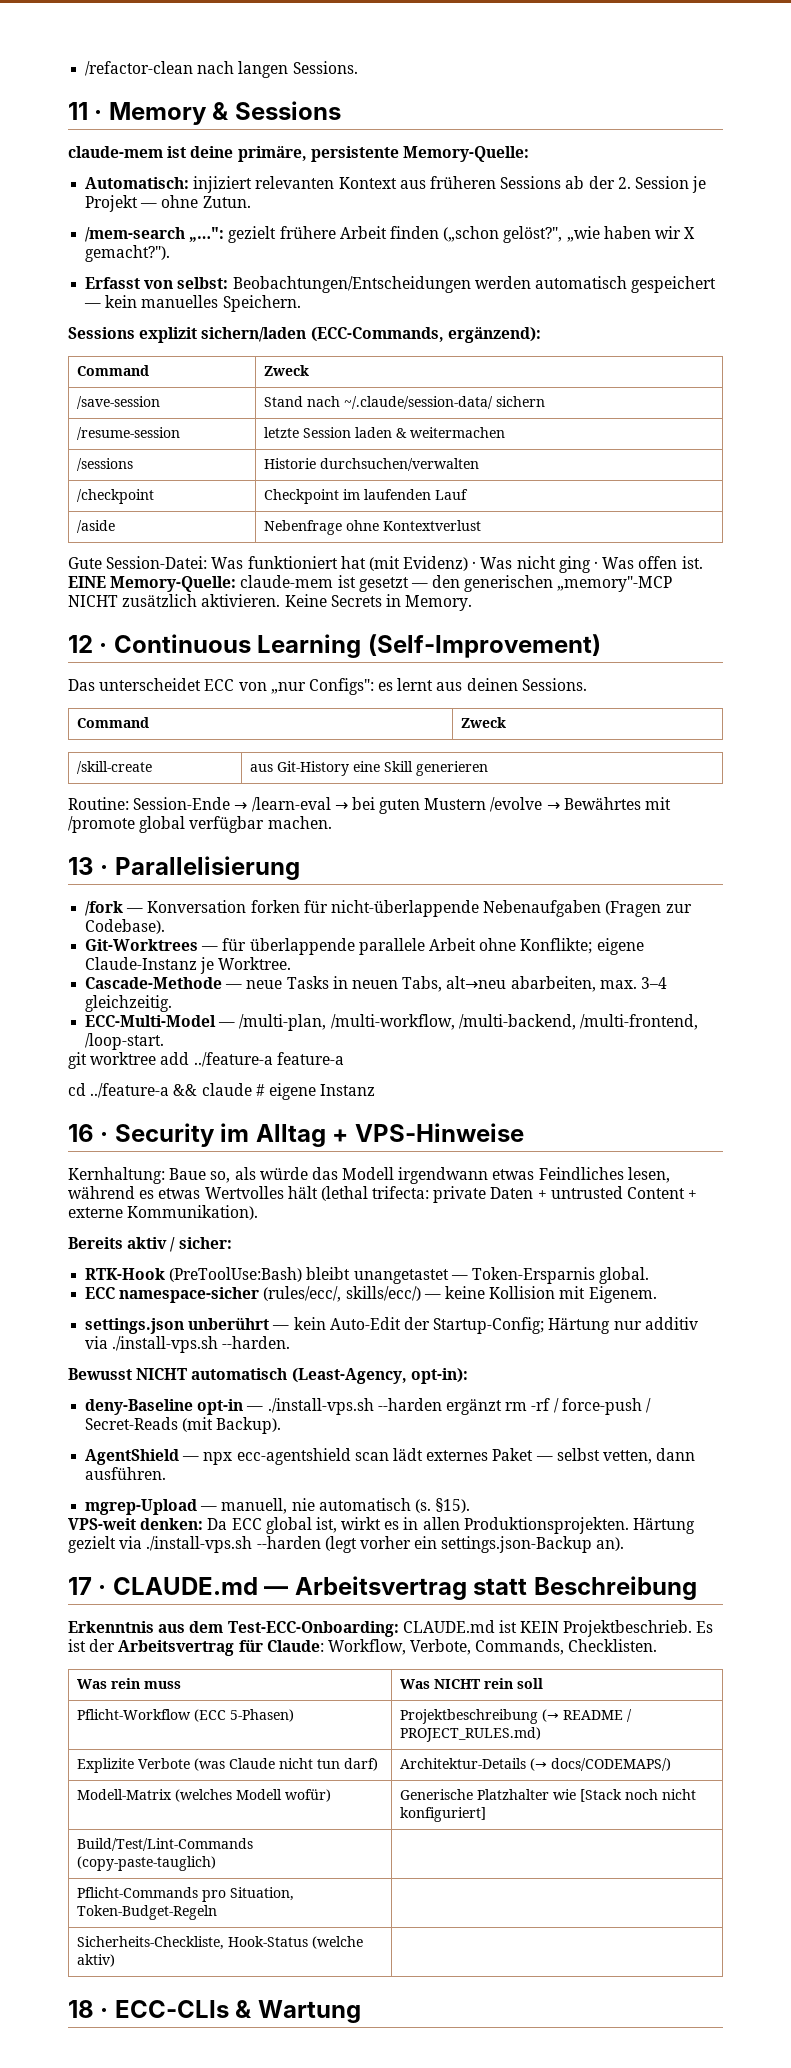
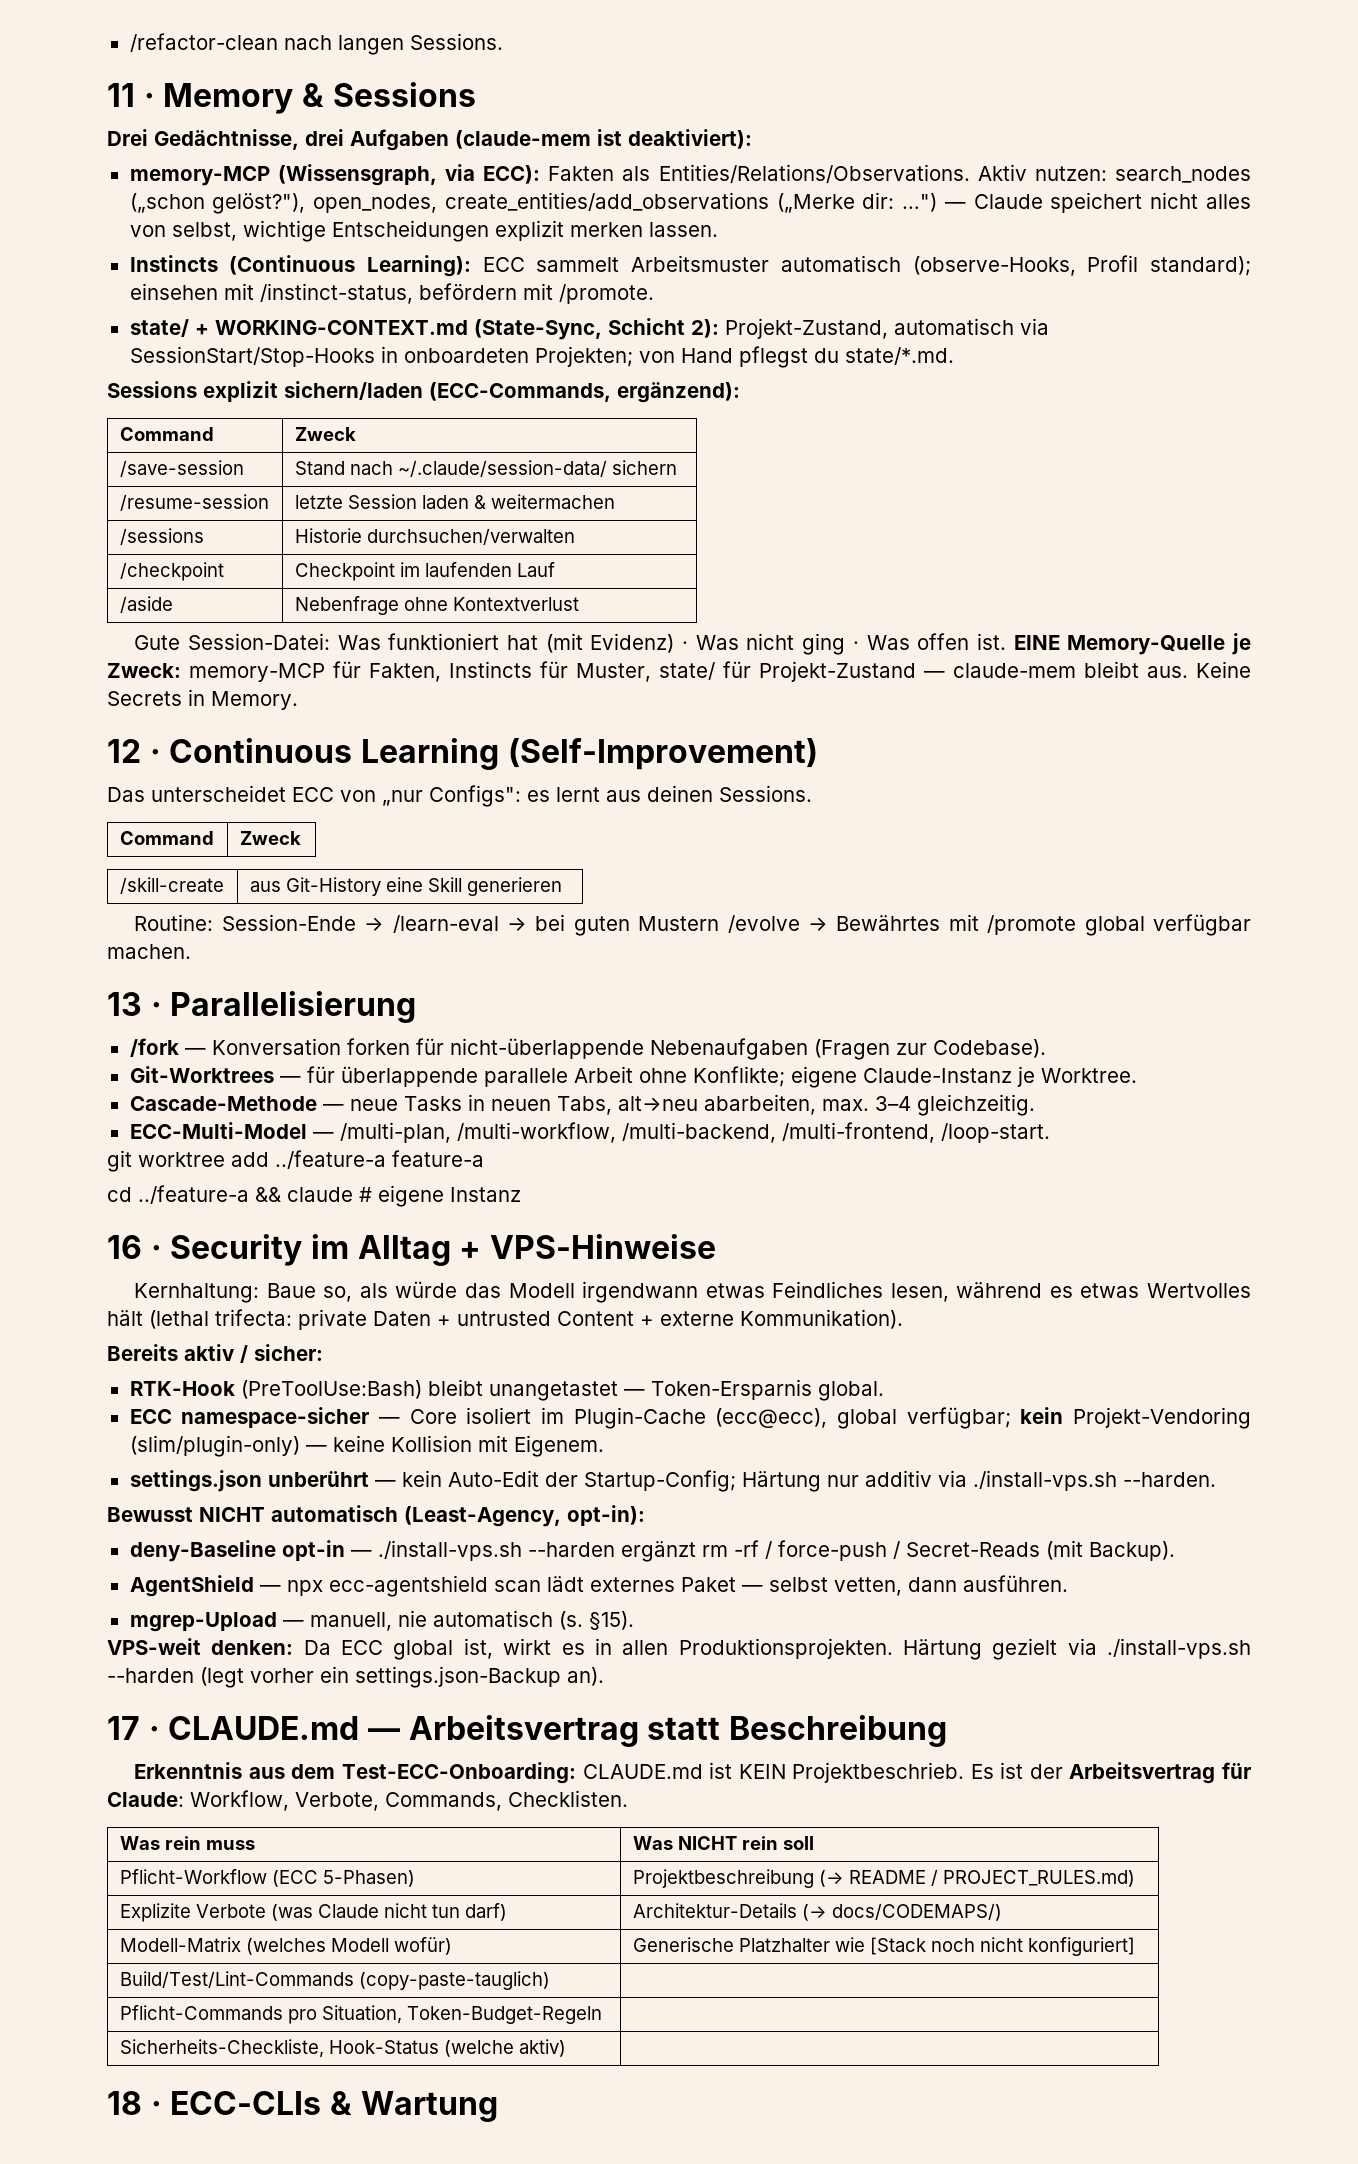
- claude-mem ist deine primäre, persistente Memory-Quelle:
- Automatisch: injiziert relevanten Kontext aus früheren Sessions ab der 2. Session je Projekt — ohne Zutun.
- /mem-search „…": gezielt frühere Arbeit finden („schon gelöst?", „wie haben wir X gemacht?").
- Erfasst von selbst: Beobachtungen/Entscheidungen werden automatisch gespeichert — kein manuelles Speichern.
+ Drei Gedächtnisse, drei Aufgaben (claude-mem ist deaktiviert):
+ memory-MCP (Wissensgraph, via ECC): Fakten als Entities/Relations/Observations. Aktiv nutzen: search_nodes („schon gelöst?"), open_nodes, create_entities/add_observations („Merke dir: …") — Claude speichert nicht alles von selbst, wichtige Entscheidungen explizit merken lassen.
+ Instincts (Continuous Learning): ECC sammelt Arbeitsmuster automatisch (observe-Hooks, Profil standard); einsehen mit /instinct-status, befördern mit /promote.
+ state/ + WORKING-CONTEXT.md (State-Sync, Schicht 2): Projekt-Zustand, automatisch via SessionStart/Stop-Hooks in onboardeten Projekten; von Hand pflegst du state/*.md.
- EINE Memory-Quelle: claude-mem ist gesetzt — den generischen „memory"-MCP NICHT zusätzlich aktivieren.
+ EINE Memory-Quelle je Zweck: memory-MCP für Fakten, Instincts für Muster, state/ für Projekt-Zustand — claude-mem bleibt aus.
- ECC namespace-sicher (rules/ecc/, skills/ecc/) — keine Kollision mit Eigenem.
+ ECC namespace-sicher — Core isoliert im Plugin-Cache (ecc@ecc), global verfügbar; kein Projekt-Vendoring (slim/plugin-only) — keine Kollision mit Eigenem.

